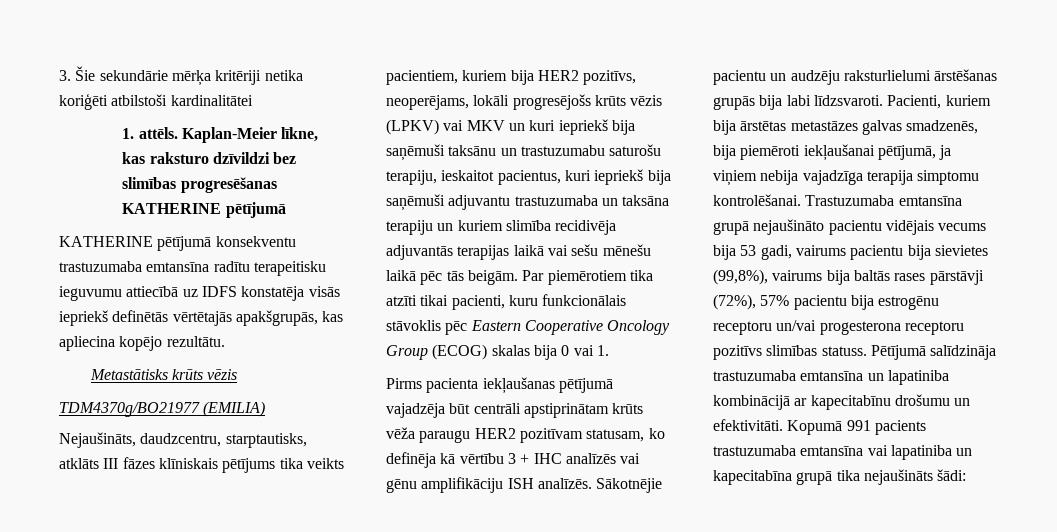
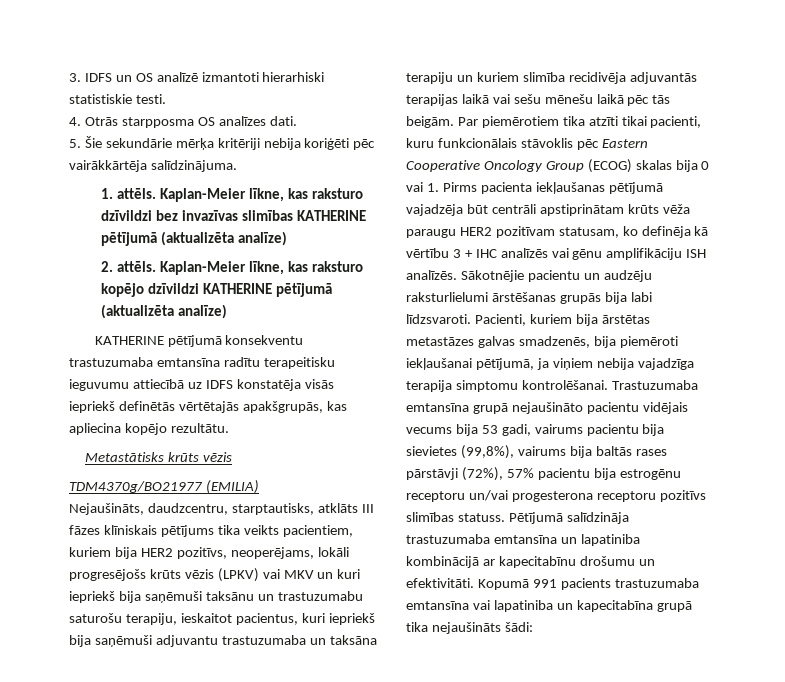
- 3. Šie sekundārie mērķa kritēriji netika koriģēti atbilstoši kardinalitātei
+ 3. IDFS un OS analīzē izmantoti hierarhiski statistiskie testi.
+ 4. Otrās starpposma OS analīzes dati.
+ 5. Šie sekundārie mērķa kritēriji nebija koriģēti pēc vairākkārtēja salīdzinājuma.
- Kaplan-Meier līkne, kas raksturo dzīvildzi bez slimības progresēšanas KATHERINE pētījumā
+ Kaplan-Meier līkne, kas raksturo dzīvildzi bez invazīvas slimības KATHERINE pētījumā (aktualizēta analīze)
+ 2. attēls. Kaplan-Meier līkne, kas raksturo kopējo dzīvildzi KATHERINE pētījumā (aktualizēta analīze)
- Par piemērotiem tika atzīti tikai pacienti, kuru funkcionālais stāvoklis pēc Eastern Cooperative Oncology Group (ECOG) skalas bija 0 vai 1.
- Pirms pacienta iekļaušanas pētījumā vajadzēja būt centrāli apstiprinātam krūts vēža paraugu HER2 pozitīvam statusam, ko definēja kā vērtību 3 + IHC analīzēs vai gēnu amplifikāciju ISH analīzēs.
+ Par piemērotiem tika atzīti tikai pacienti, kuru funkcionālais stāvoklis pēc Eastern Cooperative Oncology Group (ECOG) skalas bija 0 vai 1. Pirms pacienta iekļaušanas pētījumā vajadzēja būt centrāli apstiprinātam krūts vēža paraugu HER2 pozitīvam statusam, ko definēja kā vērtību 3 + IHC analīzēs vai gēnu amplifikāciju ISH analīzēs.

